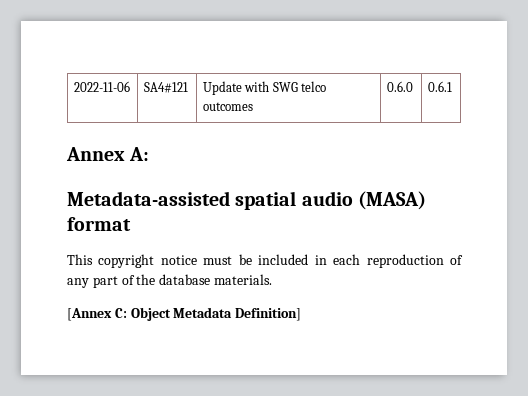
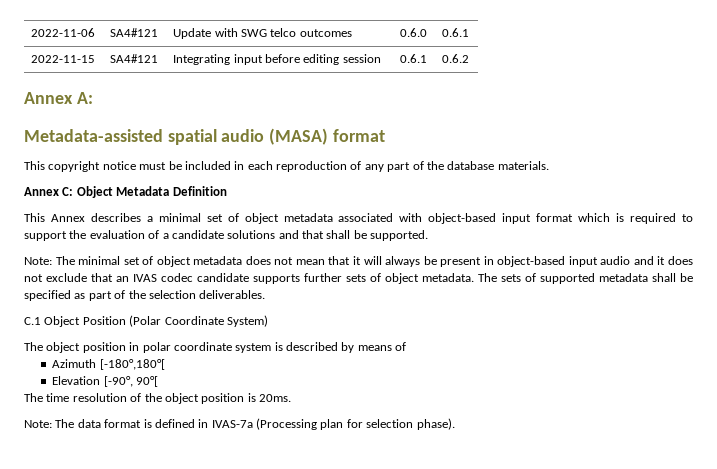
+ 2022-11-15 | SA4#121 | Integrating input before editing session | 0.6.1 | 0.6.2
- [Annex C: Object Metadata Definition]
+ Annex C: Object Metadata Definition
+ This Annex describes a minimal set of object metadata associated with object-based input format which is required to support the evaluation of a candidate solutions and that shall be supported.
+ Note: The minimal set of object metadata does not mean that it will always be present in object-based input audio and it does not exclude that an IVAS codec candidate supports further sets of object metadata. The sets of supported metadata shall be specified as part of the selection deliverables.
+ C.1 Object Position (Polar Coordinate System)
+ The object position in polar coordinate system is described by means of
+ Azimuth [-180°,180°[
+ Elevation [-90°, 90°[
+ The time resolution of the object position is 20ms.
+ Note: The data format is defined in IVAS-7a (Processing plan for selection phase).

